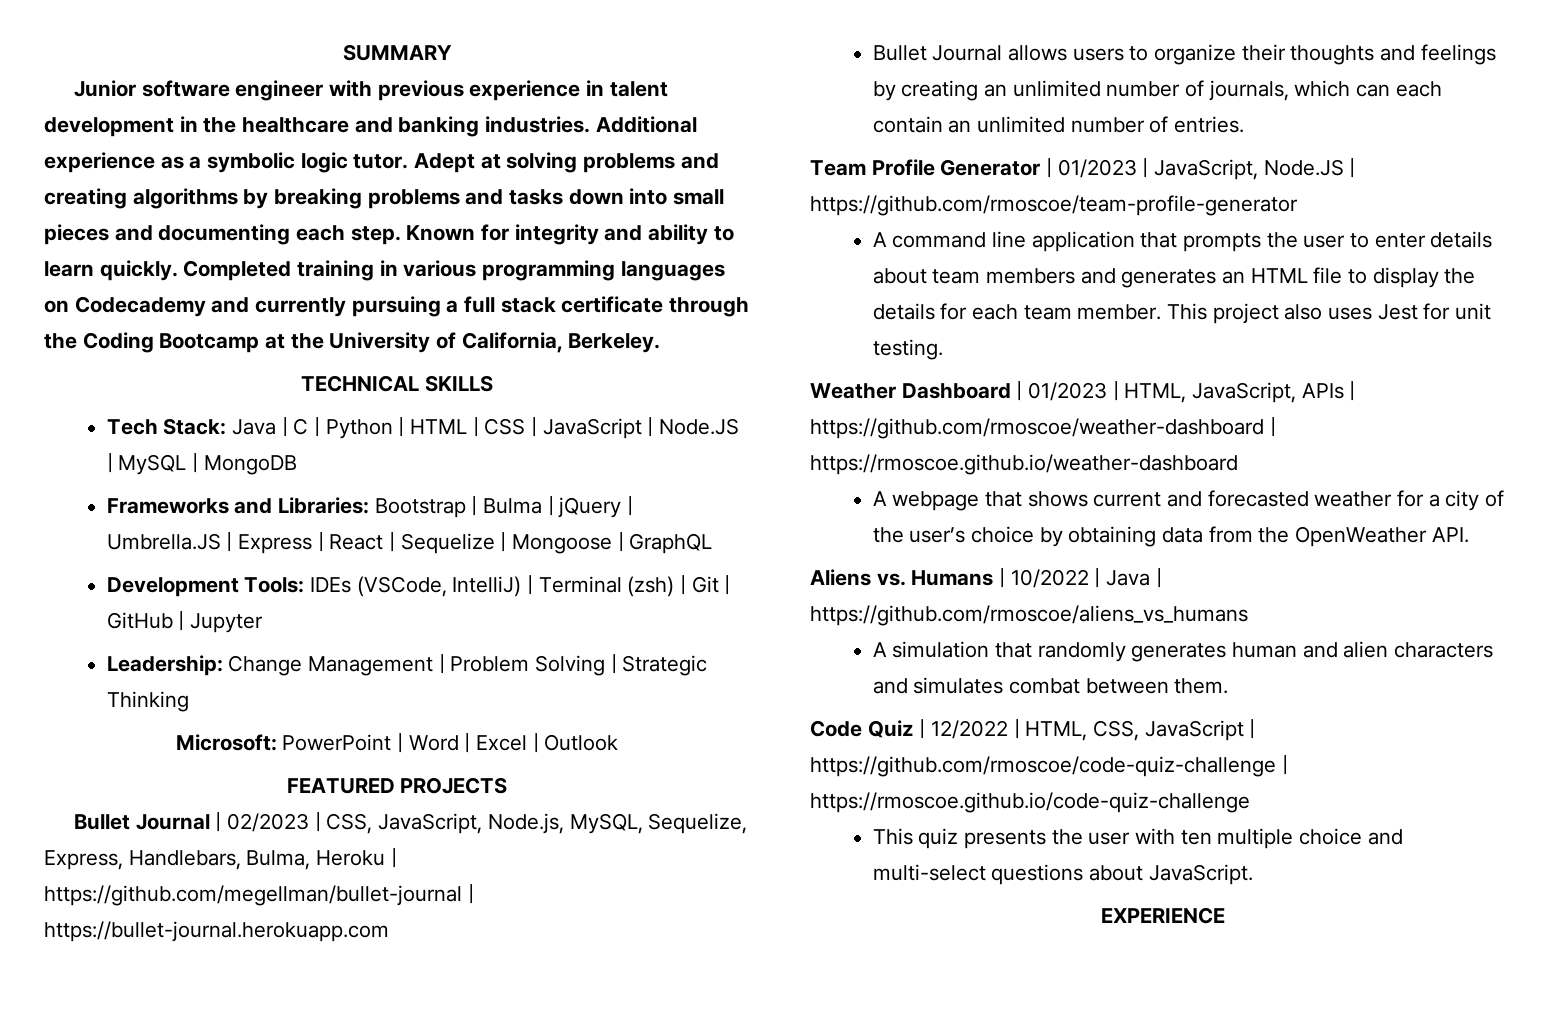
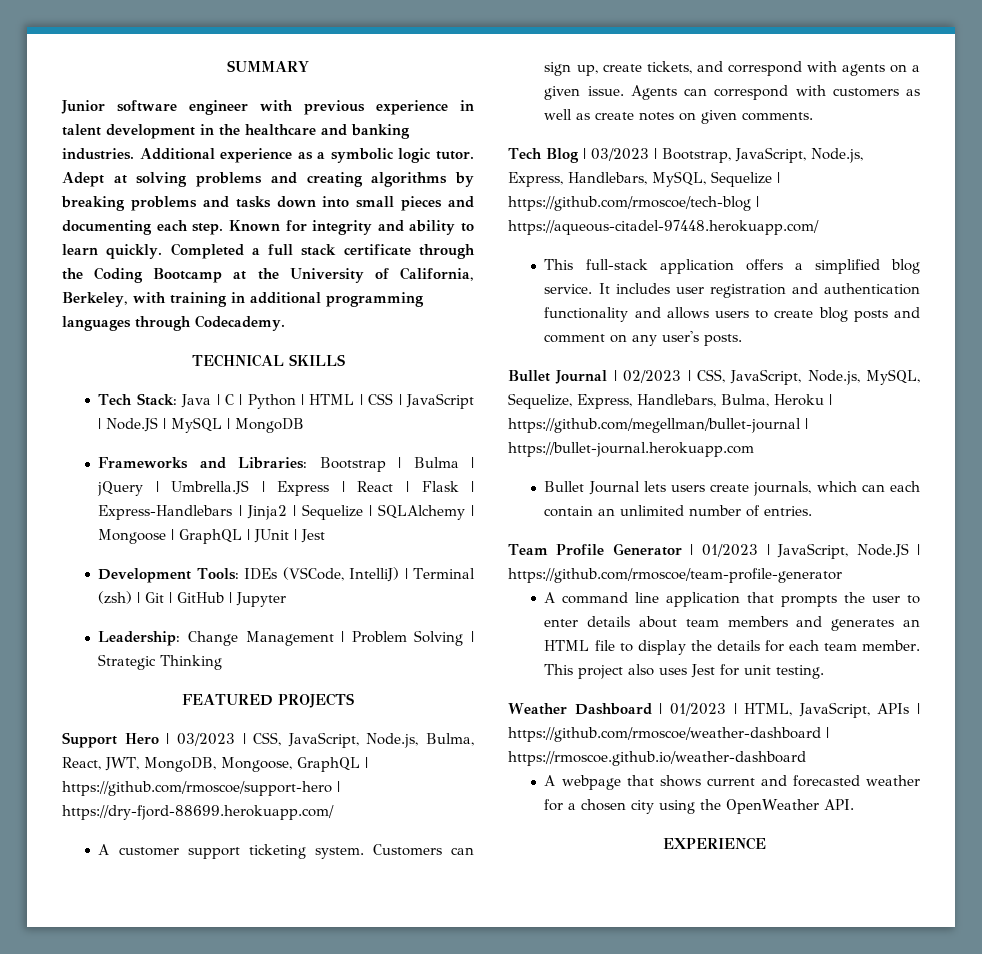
- Completed training in various programming languages on Codecademy and currently pursuing a full stack certificate through the Coding Bootcamp at the University of California, Berkeley.
+ Completed a full stack certificate through the Coding Bootcamp at the University of California, Berkeley, with training in additional programming languages through Codecademy.
- Frameworks and Libraries: Bootstrap | Bulma | jQuery | Umbrella.JS | Express | React | Sequelize | Mongoose | GraphQL
+ Frameworks and Libraries: Bootstrap | Bulma | jQuery | Umbrella.JS | Express | React | Flask | Express-Handlebars | Jinja2 | Sequelize | SQLAlchemy | Mongoose | GraphQL | JUnit | Jest
- Microsoft: PowerPoint | Word | Excel | Outlook
  FEATURED PROJECTS
+ Support Hero | 03/2023 | CSS, JavaScript, Node.js, Bulma, React, JWT, MongoDB, Mongoose, GraphQL | https://github.com/rmoscoe/support-hero | https://dry-fjord-88699.herokuapp.com/
+ A customer support ticketing system. Customers can sign up, create tickets, and correspond with agents on a given issue. Agents can correspond with customers as well as create notes on given comments.
+ Tech Blog | 03/2023 | Bootstrap, JavaScript, Node.js, Express, Handlebars, MySQL, Sequelize | https://github.com/rmoscoe/tech-blog | https://aqueous-citadel-97448.herokuapp.com/
+ This full-stack application offers a simplified blog service. It includes user registration and authentication functionality and allows users to create blog posts and comment on any user's posts.
- Bullet Journal allows users to organize their thoughts and feelings by creating an unlimited number of journals, which can each contain an unlimited number of entries.
+ Bullet Journal lets users create journals, which can each contain an unlimited number of entries.
- A webpage that shows current and forecasted weather for a city of the user’s choice by obtaining data from the OpenWeather API.
- Aliens vs. Humans | 10/2022 | Java | https://github.com/rmoscoe/aliens_vs_humans
- A simulation that randomly generates human and alien characters and simulates combat between them.
- Code Quiz | 12/2022 | HTML, CSS, JavaScript | https://github.com/rmoscoe/code-quiz-challenge | https://rmoscoe.github.io/code-quiz-challenge
- This quiz presents the user with ten multiple choice and multi-select questions about JavaScript.
+ A webpage that shows current and forecasted weather for a chosen city using the OpenWeather API.

